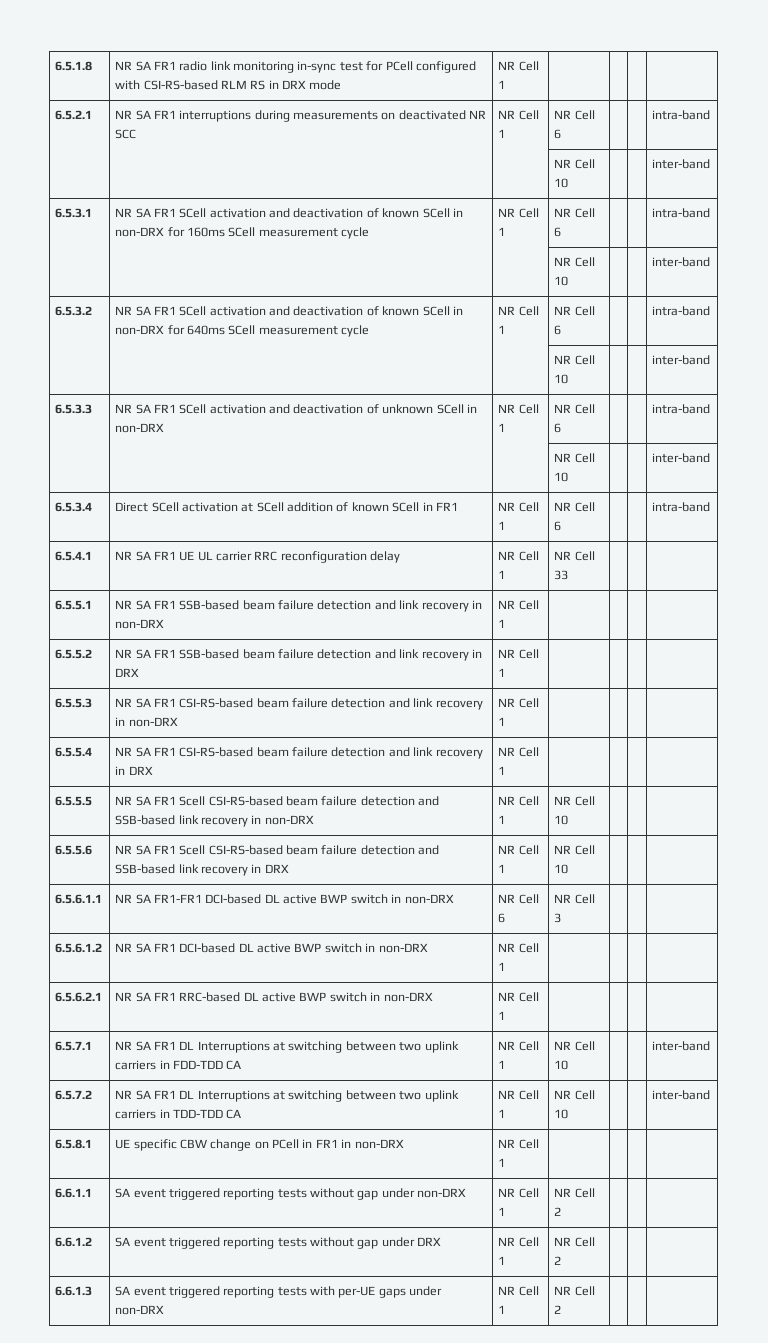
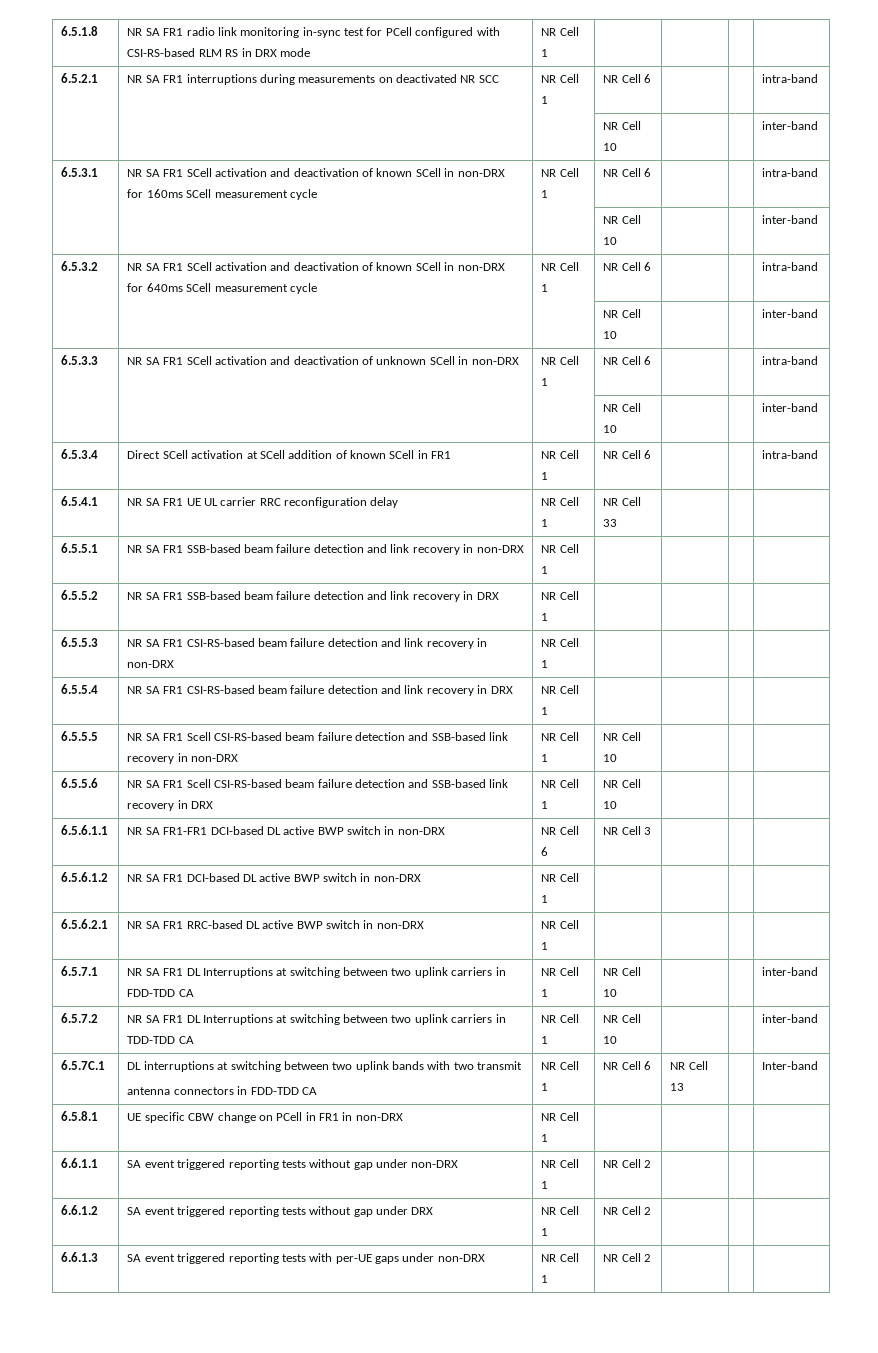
+ 6.5.7C.1 | DL interruptions at switching between two uplink bands with two transmit
+ antenna connectors in FDD-TDD CA | NR Cell 1 | NR Cell 6 | NR Cell 13 | | Inter-band

